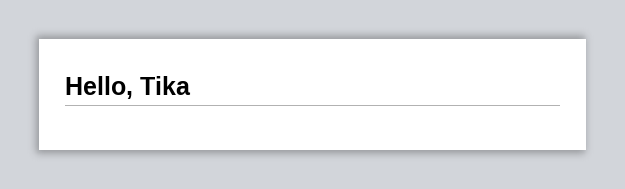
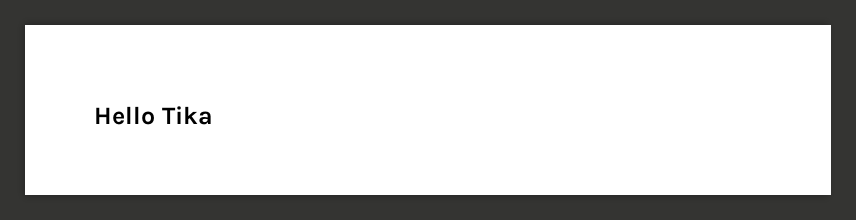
- Hello, Tika
+ Hello Tika

